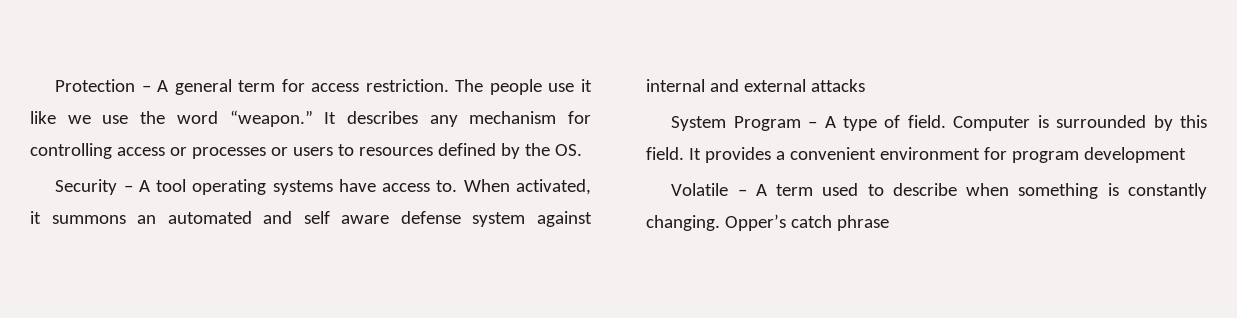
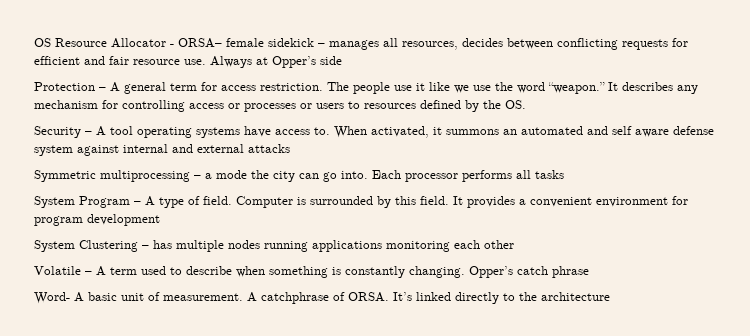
+ OS Resource Allocator - ORSA– female sidekick – manages all resources, decides between conflicting requests for efficient and fair resource use. Always at Opper’s side
+ Symmetric multiprocessing – a mode the city can go into. Each processor performs all tasks
+ System Clustering – has multiple nodes running applications monitoring each other
+ Word- A basic unit of measurement. A catchphrase of ORSA. It’s linked directly to the architecture

